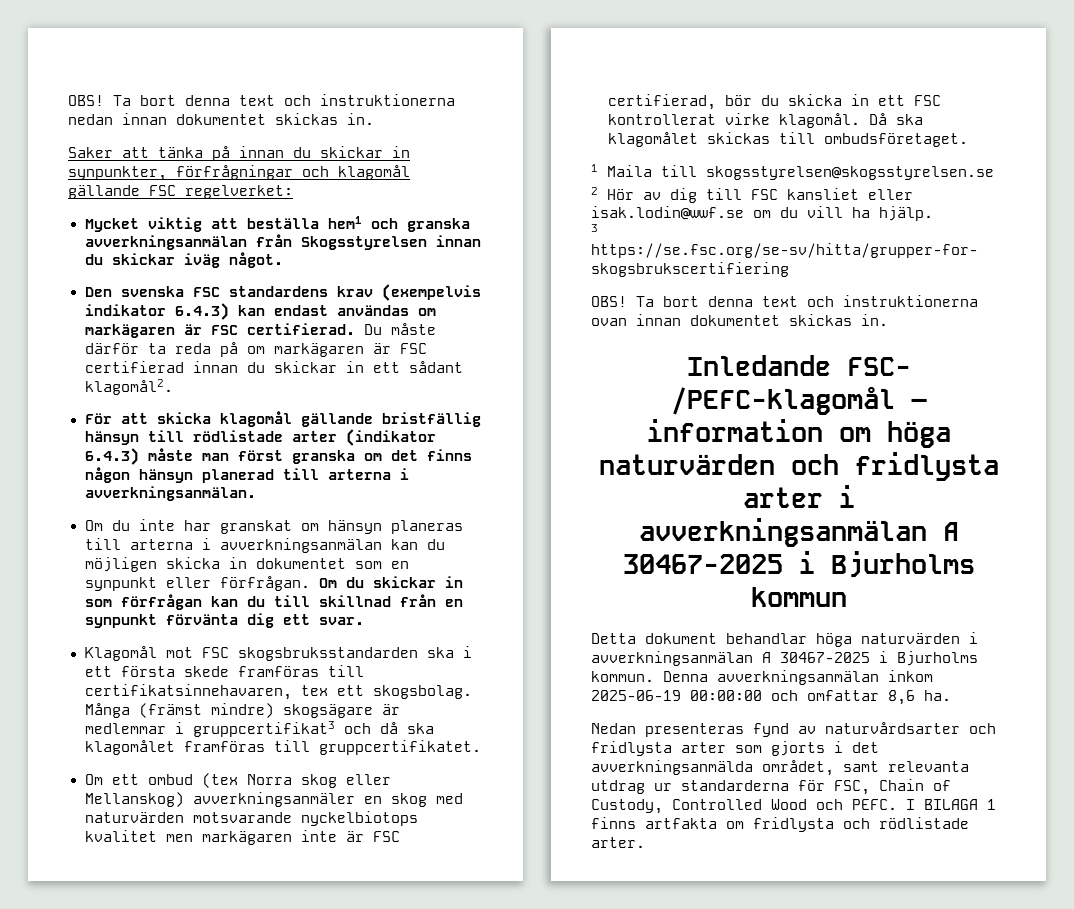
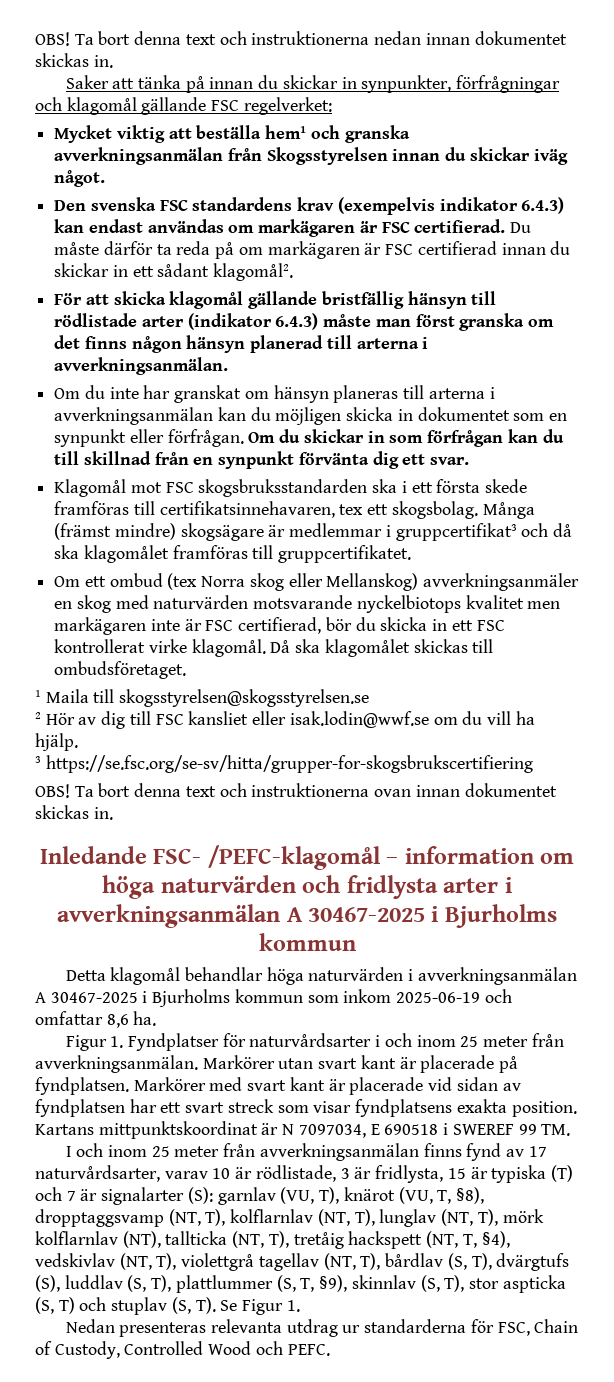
- Detta dokument behandlar höga naturvärden i avverkningsanmälan A 30467-2025 i Bjurholms kommun. Denna avverkningsanmälan inkom 2025-06-19 00:00:00 och omfattar 8,6 ha.
+ Detta klagomål behandlar höga naturvärden i avverkningsanmälan A 30467-2025 i Bjurholms kommun som inkom 2025-06-19 och omfattar 8,6 ha.
- Nedan presenteras fynd av naturvårdsarter och fridlysta arter som gjorts i det avverkningsanmälda området, samt relevanta utdrag ur standarderna för FSC, Chain of Custody, Controlled Wood och PEFC. I BILAGA 1 finns artfakta om fridlysta och rödlistade arter.
+ Figur 1. Fyndplatser för naturvårdsarter i och inom 25 meter från avverkningsanmälan. Markörer utan svart kant är placerade på fyndplatsen. Markörer med svart kant är placerade vid sidan av fyndplatsen har ett svart streck som visar fyndplatsens exakta position. Kartans mittpunktskoordinat är N 7097034, E 690518 i SWEREF 99 TM.
+ I och inom 25 meter från avverkningsanmälan finns fynd av 17 naturvårdsarter, varav 10 är rödlistade, 3 är fridlysta, 15 är typiska (T) och 7 är signalarter (S): garnlav (VU, T), knärot (VU, T, §8), dropptaggsvamp (NT, T), kolflarnlav (NT, T), lunglav (NT, T), mörk kolflarnlav (NT), tallticka (NT, T), tretåig hackspett (NT, T, §4), vedskivlav (NT, T), violettgrå tagellav (NT, T), bårdlav (S, T), dvärgtufs (S), luddlav (S, T), plattlummer (S, T, §9), skinnlav (S, T), stor aspticka (S, T) och stuplav (S, T). Se Figur 1.
+ Nedan presenteras relevanta utdrag ur standarderna för FSC, Chain of Custody, Controlled Wood och PEFC.

